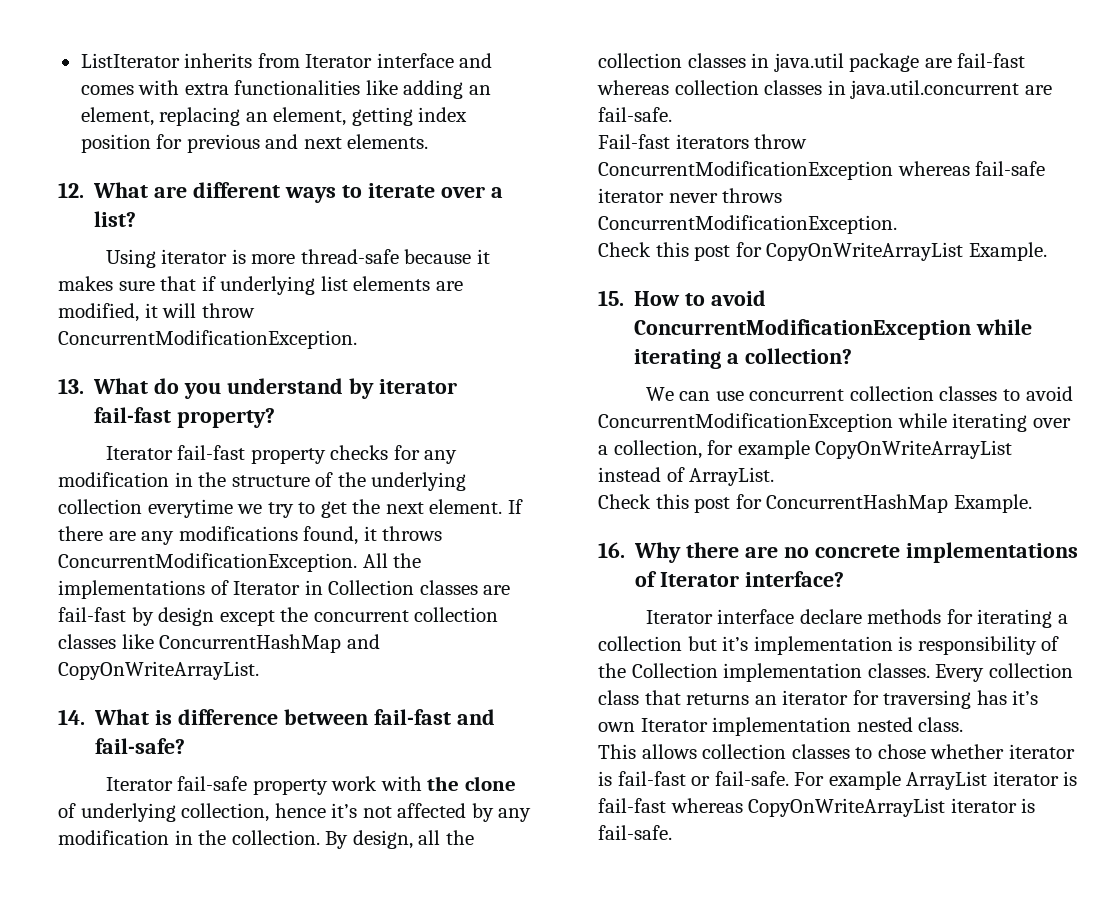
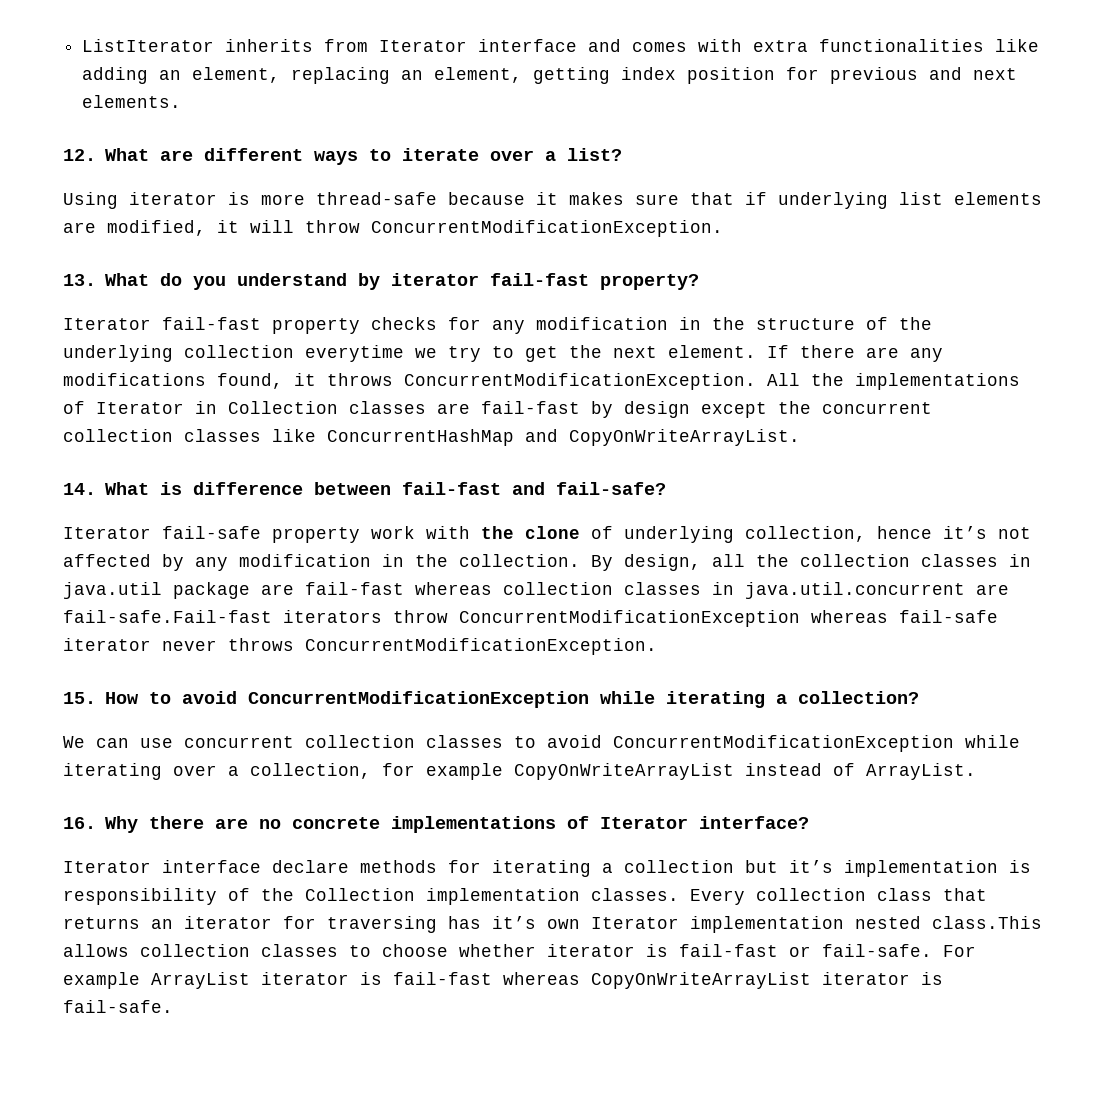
- By design, all the collection classes in java.util package are fail-fast whereas collection classes in java.util.concurrent are fail-safe.
- Fail-fast iterators throw ConcurrentModificationException whereas fail-safe iterator never throws ConcurrentModificationException.
+ By design, all the collection classes in java.util package are fail-fast whereas collection classes in java.util.concurrent are fail-safe.Fail-fast iterators throw ConcurrentModificationException whereas fail-safe iterator never throws ConcurrentModificationException.
- Check this post for CopyOnWriteArrayList Example.
- Check this post for ConcurrentHashMap Example.
- Every collection class that returns an iterator for traversing has it’s own Iterator implementation nested class.
- This allows collection classes to chose whether iterator is fail-fast or fail-safe.
+ Every collection class that returns an iterator for traversing has it’s own Iterator implementation nested class.This allows collection classes to choose whether iterator is fail-fast or fail-safe.

